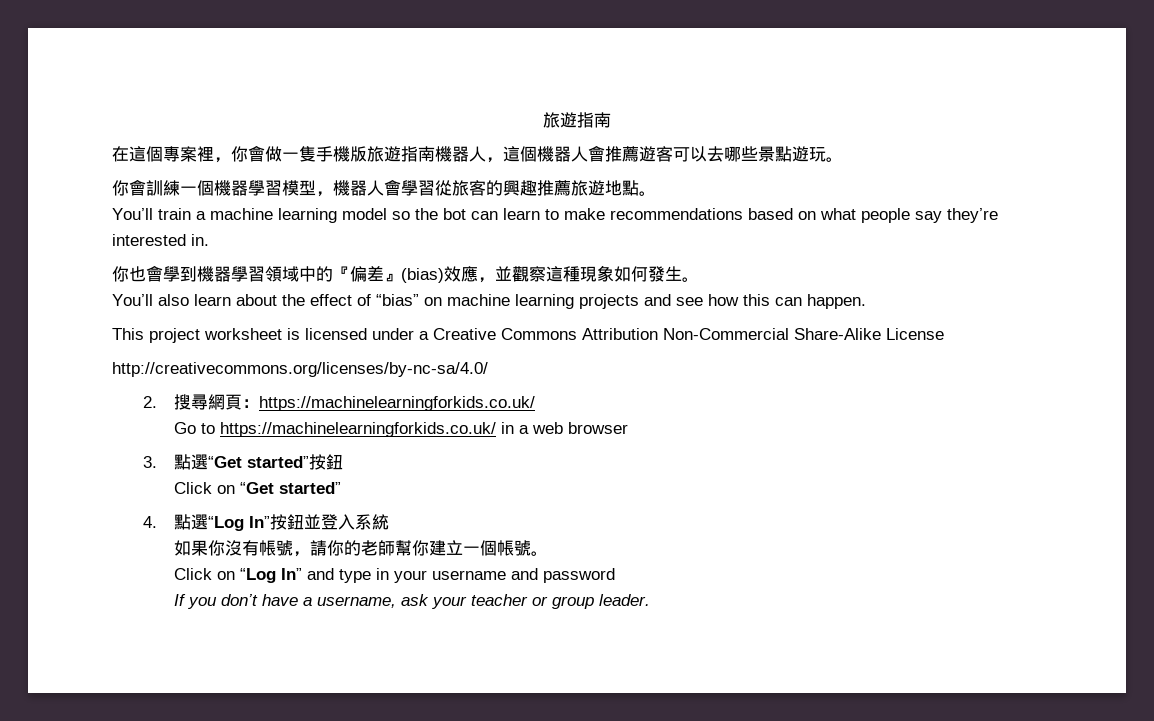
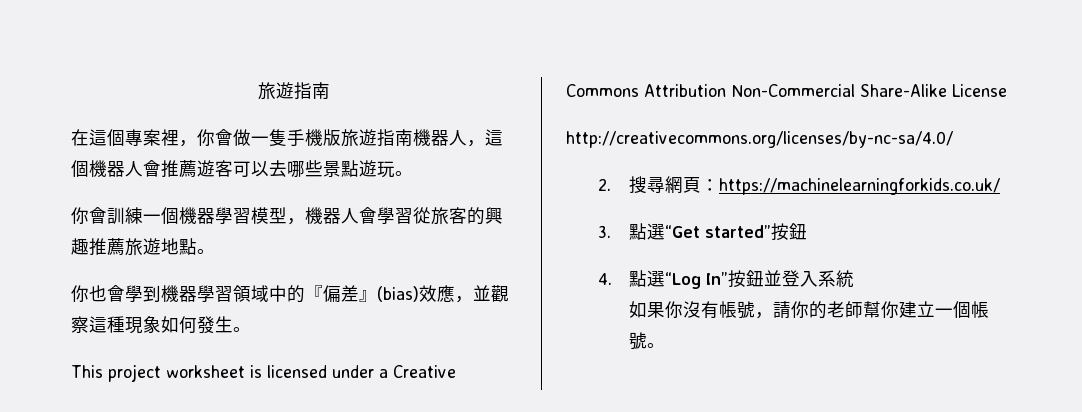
- You’ll train a machine learning model so the bot can learn to make recommendations based on what people say they’re interested in.
- You’ll also learn about the effect of “bias” on machine learning projects and see how this can happen.
- Go to https://machinelearningforkids.co.uk/ in a web browser
- Click on “Get started”
- Click on “Log In” and type in your username and password
- If you don’t have a username, ask your teacher or group leader.

